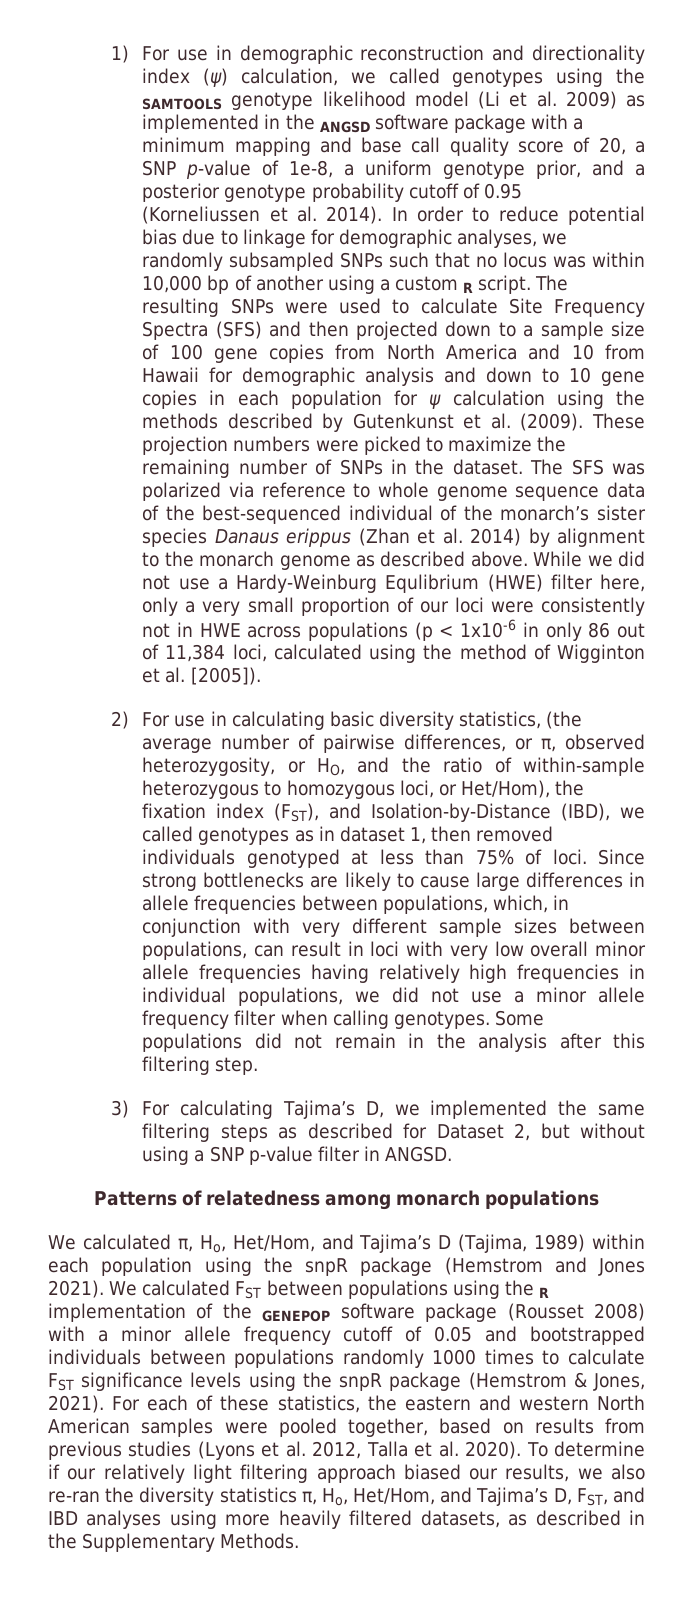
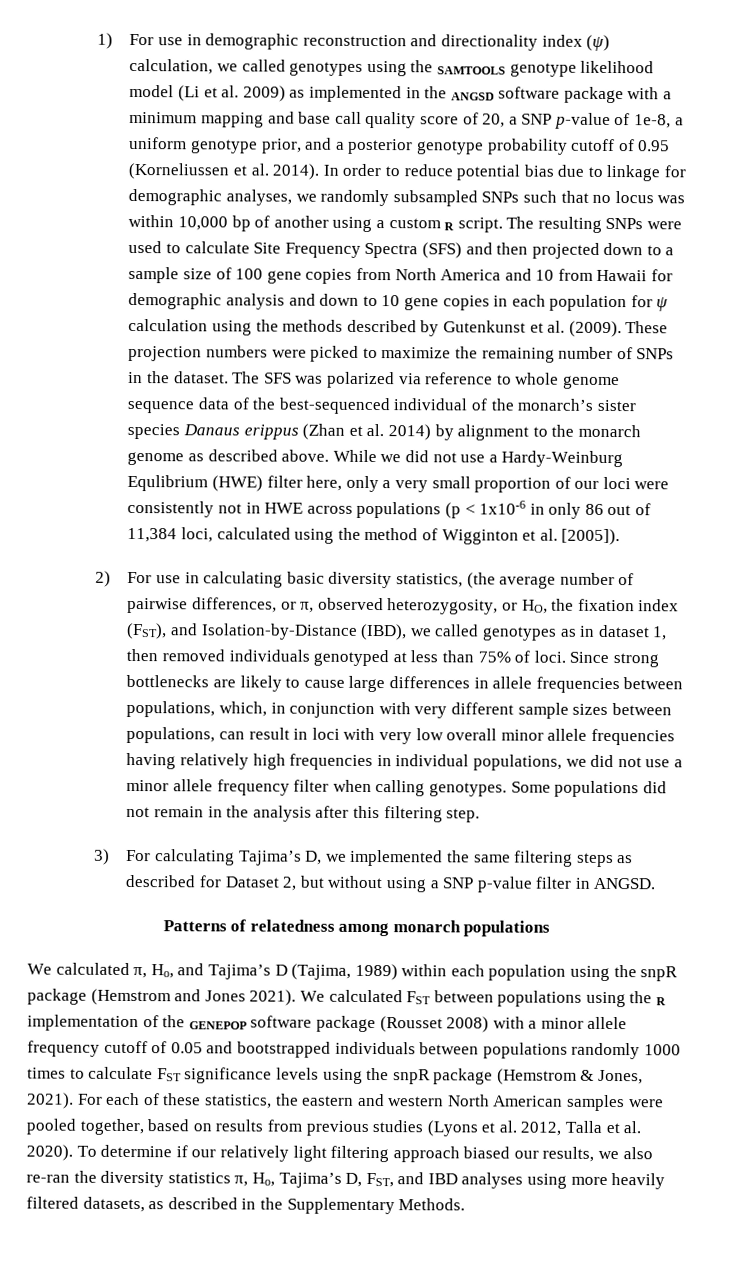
- 2) For use in calculating basic diversity statistics, (the average number of pairwise differences, or π, observed heterozygosity, or HO, and the ratio of within-sample heterozygous to homozygous loci, or Het/Hom), the fixation index (FST), and Isolation-by-Distance (IBD), we called genotypes as in dataset 1, then removed individuals genotyped at less than 75% of loci.
+ 2) For use in calculating basic diversity statistics, (the average number of pairwise differences, or π, observed heterozygosity, or HO, the fixation index (FST), and Isolation-by-Distance (IBD), we called genotypes as in dataset 1, then removed individuals genotyped at less than 75% of loci.
- We calculated π, Ho, Het/Hom, and Tajima’s D (Tajima, 1989) within each population using the snpR package (Hemstrom and Jones 2021).
+ We calculated π, Ho, and Tajima’s D (Tajima, 1989) within each population using the snpR package (Hemstrom and Jones 2021).
- To determine if our relatively light filtering approach biased our results, we also re-ran the diversity statistics π, Ho, Het/Hom, and Tajima’s D, FST, and IBD analyses using more heavily filtered datasets, as described in the Supplementary Methods.
+ To determine if our relatively light filtering approach biased our results, we also re-ran the diversity statistics π, Ho, Tajima’s D, FST, and IBD analyses using more heavily filtered datasets, as described in the Supplementary Methods.

